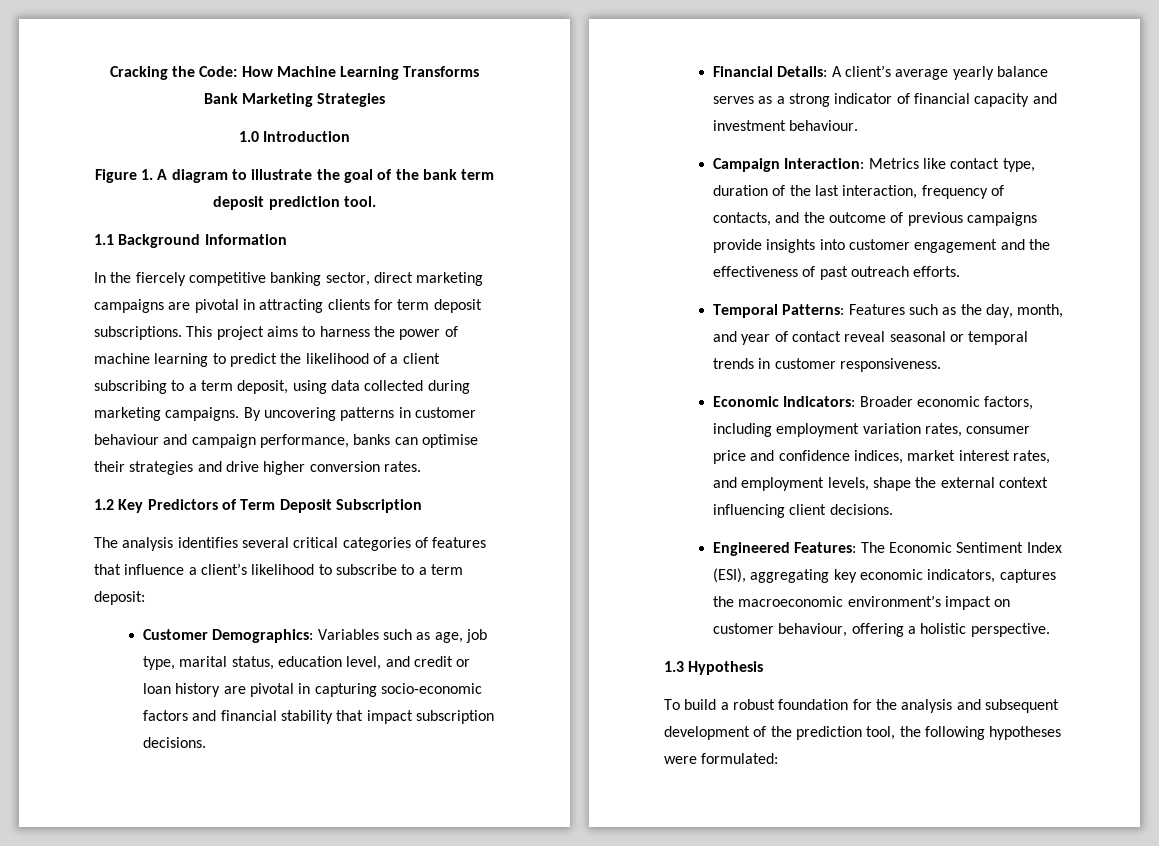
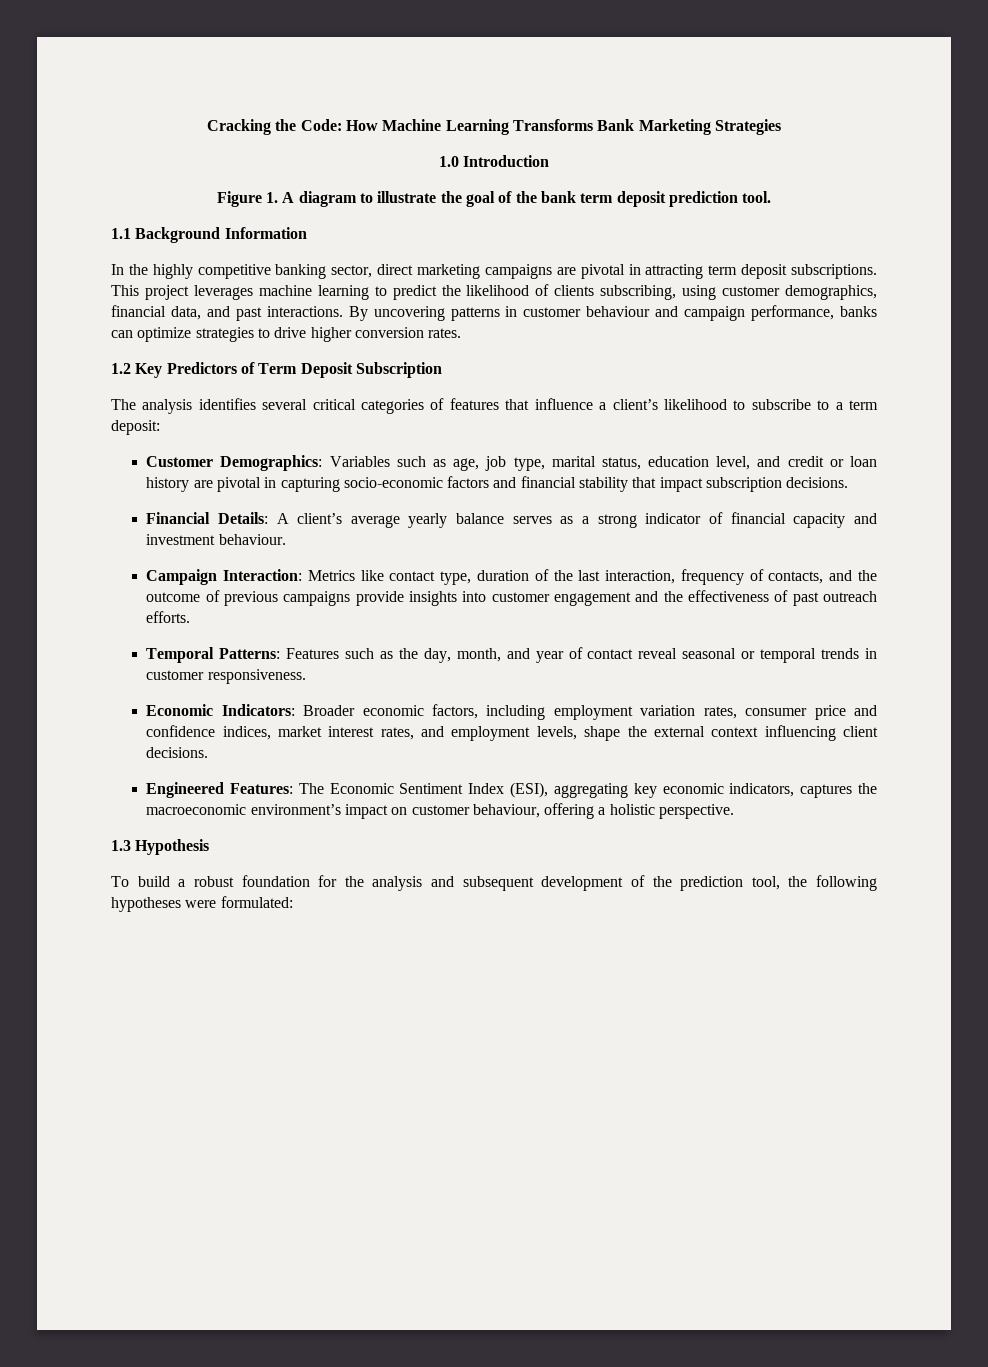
- In the fiercely competitive banking sector, direct marketing campaigns are pivotal in attracting clients for term deposit subscriptions.
+ In the highly competitive banking sector, direct marketing campaigns are pivotal in attracting term deposit subscriptions.
- This project aims to harness the power of machine learning to predict the likelihood of a client subscribing to a term deposit, using data collected during marketing campaigns.
+ This project leverages machine learning to predict the likelihood of clients subscribing, using customer demographics, financial data, and past interactions.
- By uncovering patterns in customer behaviour and campaign performance, banks can optimise their strategies and drive higher conversion rates.
+ By uncovering patterns in customer behaviour and campaign performance, banks can optimize strategies to drive higher conversion rates.

